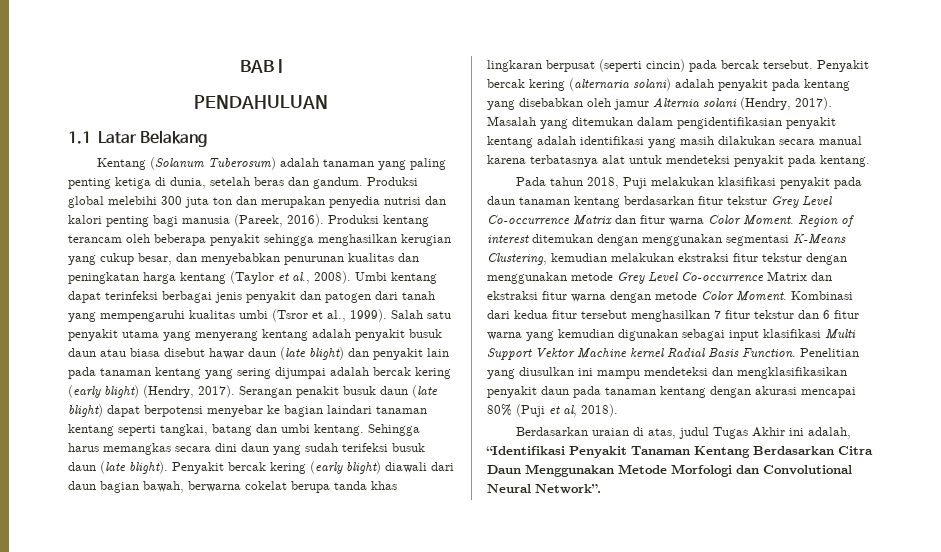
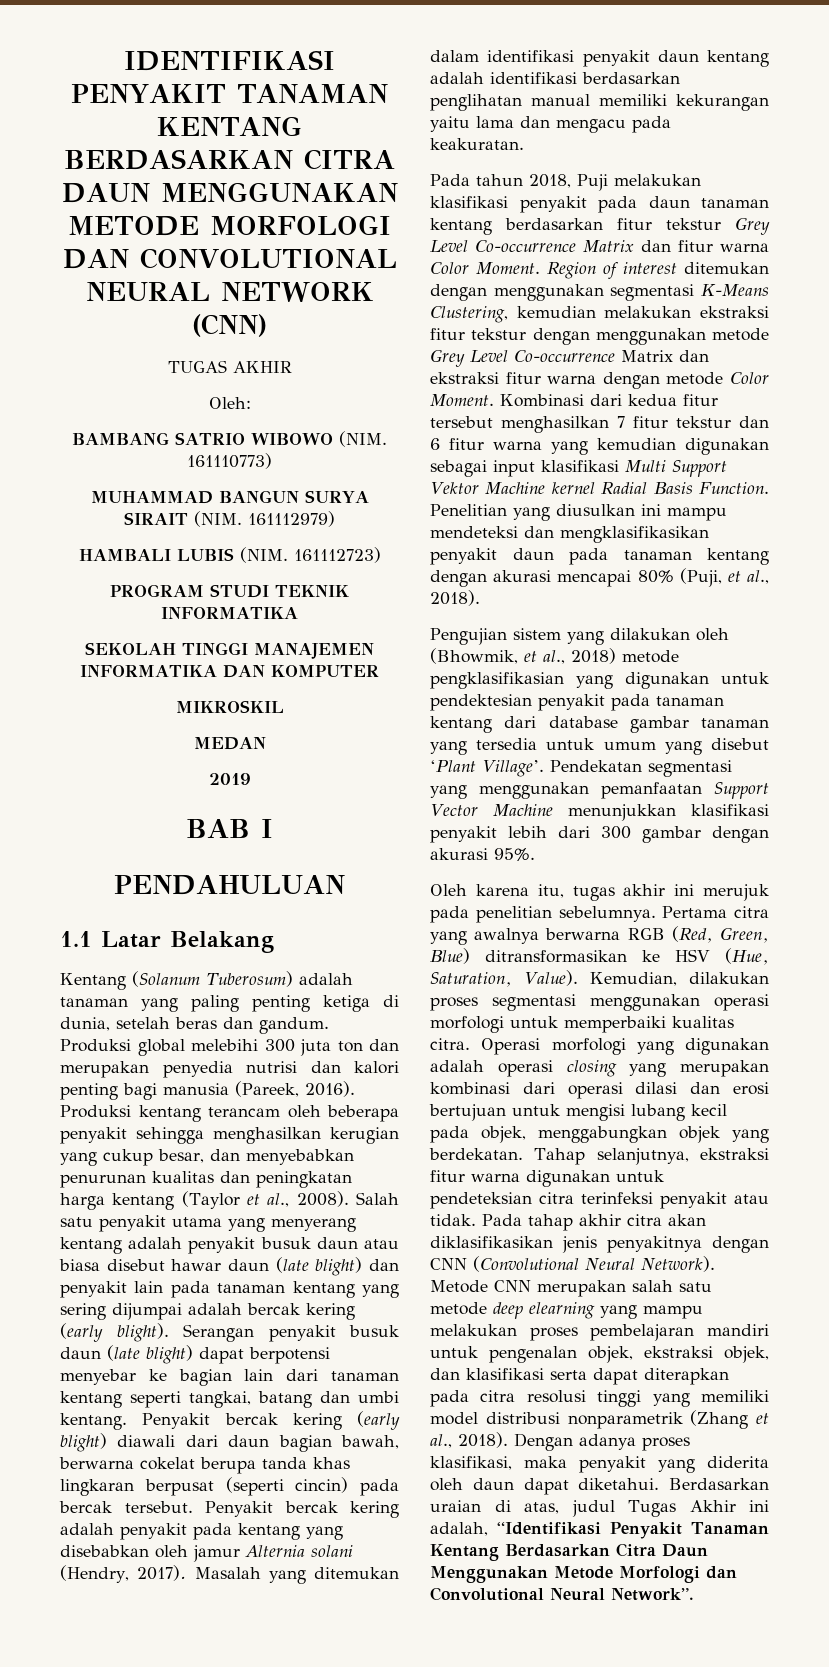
+ IDENTIFIKASI PENYAKIT TANAMAN KENTANG BERDASARKAN CITRA DAUN MENGGUNAKAN METODE MORFOLOGI DAN CONVOLUTIONAL NEURAL NETWORK (CNN)
+ TUGAS AKHIR
+ Oleh:
+ BAMBANG SATRIO WIBOWO (NIM. 161110773)
+ MUHAMMAD BANGUN SURYA SIRAIT (NIM. 161112979)
+ HAMBALI LUBIS (NIM. 161112723)
+ PROGRAM STUDI TEKNIK INFORMATIKA
+ SEKOLAH TINGGI MANAJEMEN INFORMATIKA DAN KOMPUTER
+ MIKROSKIL
+ MEDAN
+ 2019
- Umbi kentang dapat terinfeksi berbagai jenis penyakit dan patogen dari tanah yang mempengaruhi kualitas umbi (Tsror et al., 1999).
- Salah satu penyakit utama yang menyerang kentang adalah penyakit busuk daun atau biasa disebut hawar daun (late blight) dan penyakit lain pada tanaman kentang yang sering dijumpai adalah bercak kering (early blight) (Hendry, 2017). Serangan penakit busuk daun (late blight) dapat berpotensi menyebar ke bagian laindari tanaman kentang seperti tangkai, batang dan umbi kentang.
+ Salah satu penyakit utama yang menyerang kentang adalah penyakit busuk daun atau biasa disebut hawar daun (late blight) dan penyakit lain pada tanaman kentang yang sering dijumpai adalah bercak kering (early blight). Serangan penyakit busuk daun (late blight) dapat berpotensi menyebar ke bagian lain dari tanaman kentang seperti tangkai, batang dan umbi kentang.
- Sehingga harus memangkas secara dini daun yang sudah terifeksi busuk daun (late blight).
- Penyakit bercak kering (alternaria solani) adalah penyakit pada kentang yang disebabkan oleh jamur Alternia solani (Hendry, 2017).
+ Penyakit bercak kering adalah penyakit pada kentang yang disebabkan oleh jamur Alternia solani (Hendry, 2017).
- Masalah yang ditemukan dalam pengidentifikasian penyakit kentang adalah identifikasi yang masih dilakukan secara manual karena terbatasnya alat untuk mendeteksi penyakit pada kentang.
+ Masalah yang ditemukan dalam identifikasi penyakit daun kentang adalah identifikasi berdasarkan penglihatan manual memiliki kekurangan yaitu lama dan mengacu pada keakuratan.
- Penelitian yang diusulkan ini mampu mendeteksi dan mengklasifikasikan penyakit daun pada tanaman kentang dengan akurasi mencapai 80% (Puji et al, 2018).
- Berdasarkan uraian di atas, judul Tugas Akhir ini adalah, “Identifikasi Penyakit Tanaman Kentang Berdasarkan Citra Daun Menggunakan Metode Morfologi dan Convolutional Neural Network”.
+ Penelitian yang diusulkan ini mampu mendeteksi dan mengklasifikasikan penyakit daun pada tanaman kentang dengan akurasi mencapai 80% (Puji, et al., 2018).
+ Pengujian sistem yang dilakukan oleh (Bhowmik, et al., 2018) metode pengklasifikasian yang digunakan untuk pendektesian penyakit pada tanaman kentang dari database gambar tanaman yang tersedia untuk umum yang disebut ‘Plant Village’. Pendekatan segmentasi yang menggunakan pemanfaatan Support Vector Machine menunjukkan klasifikasi penyakit lebih dari 300 gambar dengan akurasi 95%.
+ Oleh karena itu, tugas akhir ini merujuk pada penelitian sebelumnya. Pertama citra yang awalnya berwarna RGB (Red, Green, Blue) ditransformasikan ke HSV (Hue, Saturation, Value). Kemudian, dilakukan proses segmentasi menggunakan operasi morfologi untuk memperbaiki kualitas citra. Operasi morfologi yang digunakan adalah operasi closing yang merupakan kombinasi dari operasi dilasi dan erosi bertujuan untuk mengisi lubang kecil pada objek, menggabungkan objek yang berdekatan. Tahap selanjutnya, ekstraksi fitur warna digunakan untuk pendeteksian citra terinfeksi penyakit atau tidak. Pada tahap akhir citra akan diklasifikasikan jenis penyakitnya dengan CNN (Convolutional Neural Network). Metode CNN merupakan salah satu metode deep elearning yang mampu melakukan proses pembelajaran mandiri untuk pengenalan objek, ekstraksi objek, dan klasifikasi serta dapat diterapkan pada citra resolusi tinggi yang memiliki model distribusi nonparametrik (Zhang et al., 2018). Dengan adanya proses klasifikasi, maka penyakit yang diderita oleh daun dapat diketahui. Berdasarkan uraian di atas, judul Tugas Akhir ini adalah, “Identifikasi Penyakit Tanaman Kentang Berdasarkan Citra Daun Menggunakan Metode Morfologi dan Convolutional Neural Network”.

